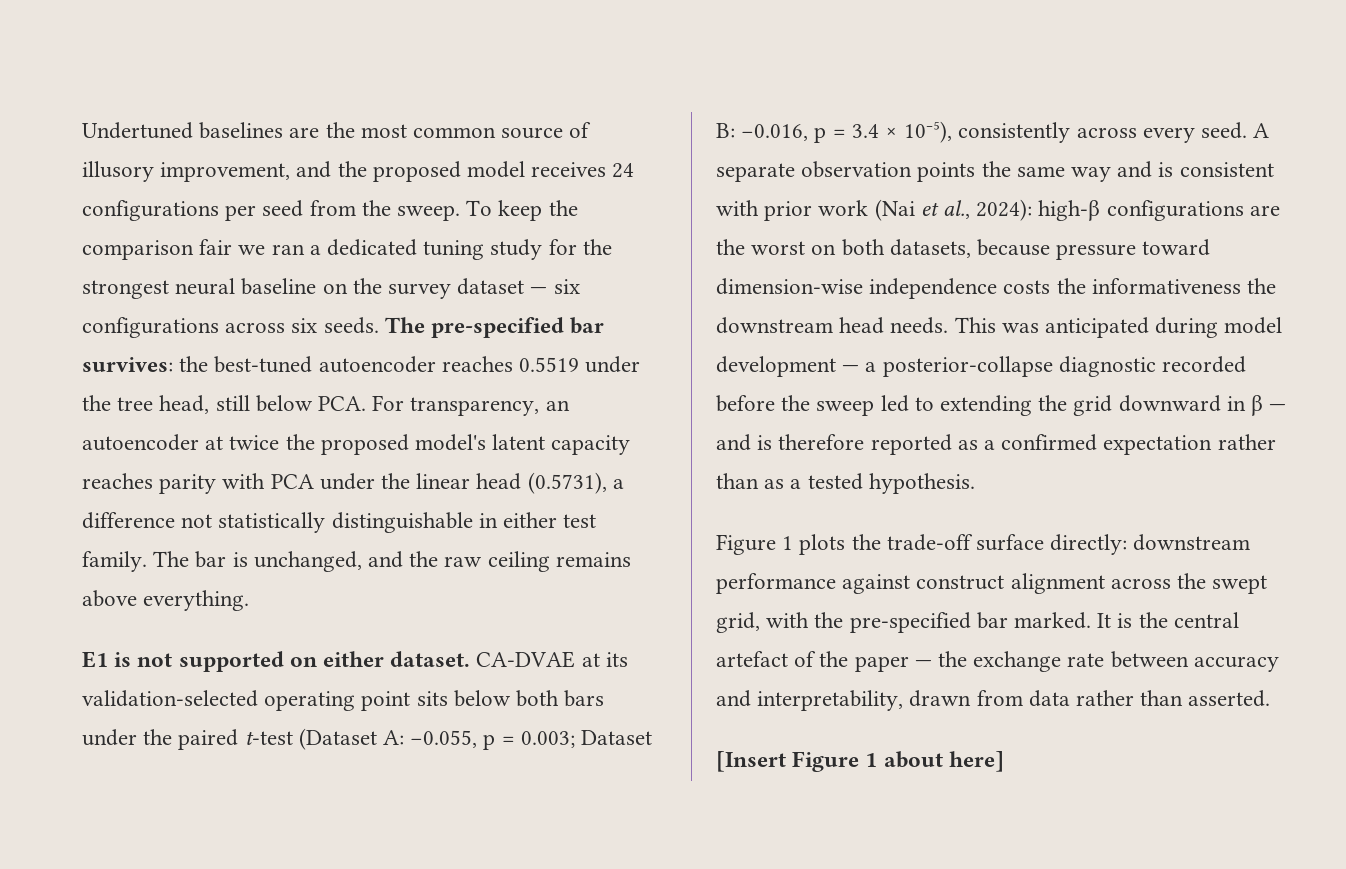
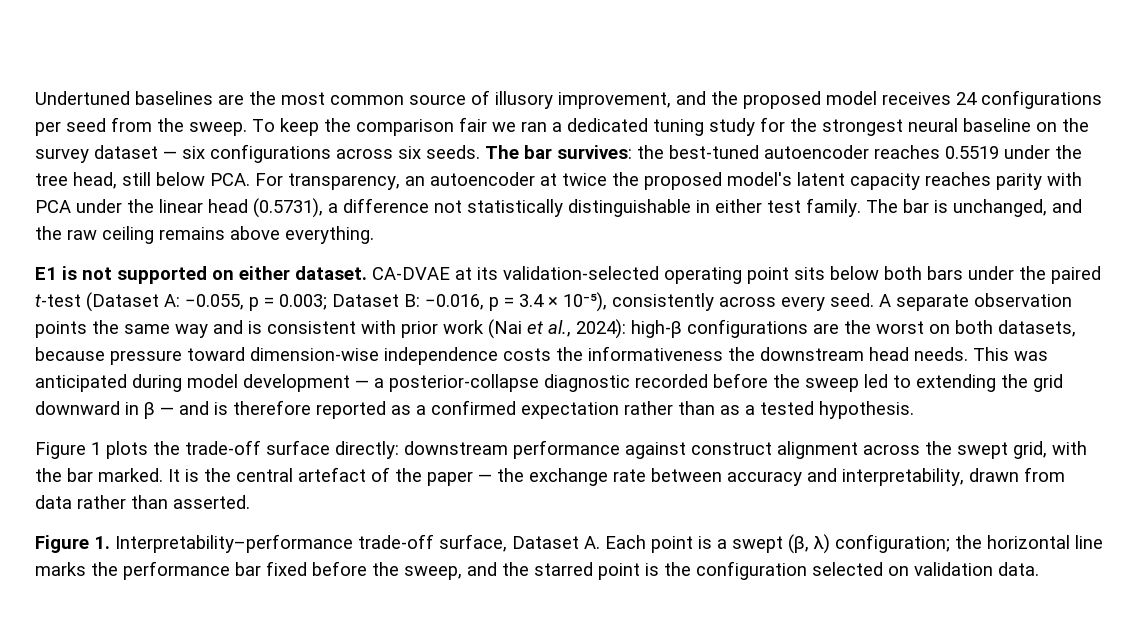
- The pre-specified bar survives: the best-tuned autoencoder reaches 0.5519 under the tree head, still below PCA. For transparency, an autoencoder at twice the proposed model's latent capacity reaches parity with PCA under the linear head (0.5731), a difference not statistically distinguishable in either test family.
+ The bar survives: the best-tuned autoencoder reaches 0.5519 under the tree head, still below PCA. For transparency, an autoencoder at twice the proposed model's latent capacity reaches parity with PCA under the linear head (0.5731), a difference not statistically distinguishable in either test family.
- Figure 1 plots the trade-off surface directly: downstream performance against construct alignment across the swept grid, with the pre-specified bar marked.
+ Figure 1 plots the trade-off surface directly: downstream performance against construct alignment across the swept grid, with the bar marked.
- [Insert Figure 1 about here]
+ Figure 1. Interpretability–performance trade-off surface, Dataset A. Each point is a swept (β, λ) configuration; the horizontal line marks the performance bar fixed before the sweep, and the starred point is the configuration selected on validation data.

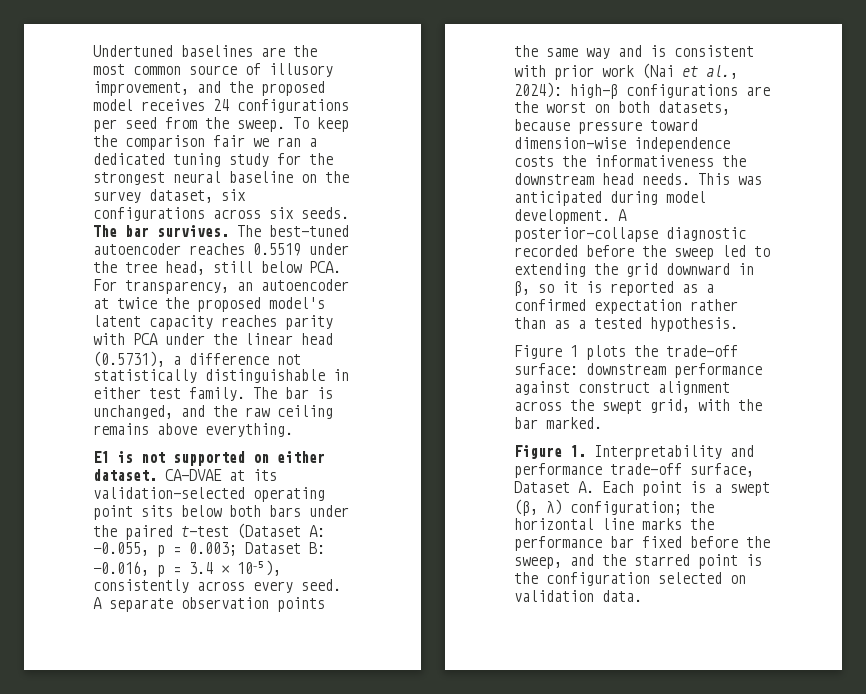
- To keep the comparison fair we ran a dedicated tuning study for the strongest neural baseline on the survey dataset — six configurations across six seeds.
+ To keep the comparison fair we ran a dedicated tuning study for the strongest neural baseline on the survey dataset, six configurations across six seeds.
- The bar survives: the best-tuned autoencoder reaches 0.5519 under the tree head, still below PCA. For transparency, an autoencoder at twice the proposed model's latent capacity reaches parity with PCA under the linear head (0.5731), a difference not statistically distinguishable in either test family.
+ The bar survives. The best-tuned autoencoder reaches 0.5519 under the tree head, still below PCA. For transparency, an autoencoder at twice the proposed model's latent capacity reaches parity with PCA under the linear head (0.5731), a difference not statistically distinguishable in either test family.
- This was anticipated during model development — a posterior-collapse diagnostic recorded before the sweep led to extending the grid downward in β — and is therefore reported as a confirmed expectation rather than as a tested hypothesis.
+ This was anticipated during model development. A posterior-collapse diagnostic recorded before the sweep led to extending the grid downward in β, so it is reported as a confirmed expectation rather than as a tested hypothesis.
- Figure 1 plots the trade-off surface directly: downstream performance against construct alignment across the swept grid, with the bar marked. It is the central artefact of the paper — the exchange rate between accuracy and interpretability, drawn from data rather than asserted.
+ Figure 1 plots the trade-off surface: downstream performance against construct alignment across the swept grid, with the bar marked.
- Figure 1. Interpretability–performance trade-off surface, Dataset A. Each point is a swept (β, λ) configuration; the horizontal line marks the performance bar fixed before the sweep, and the starred point is the configuration selected on validation data.
+ Figure 1. Interpretability and performance trade-off surface, Dataset A. Each point is a swept (β, λ) configuration; the horizontal line marks the performance bar fixed before the sweep, and the starred point is the configuration selected on validation data.

